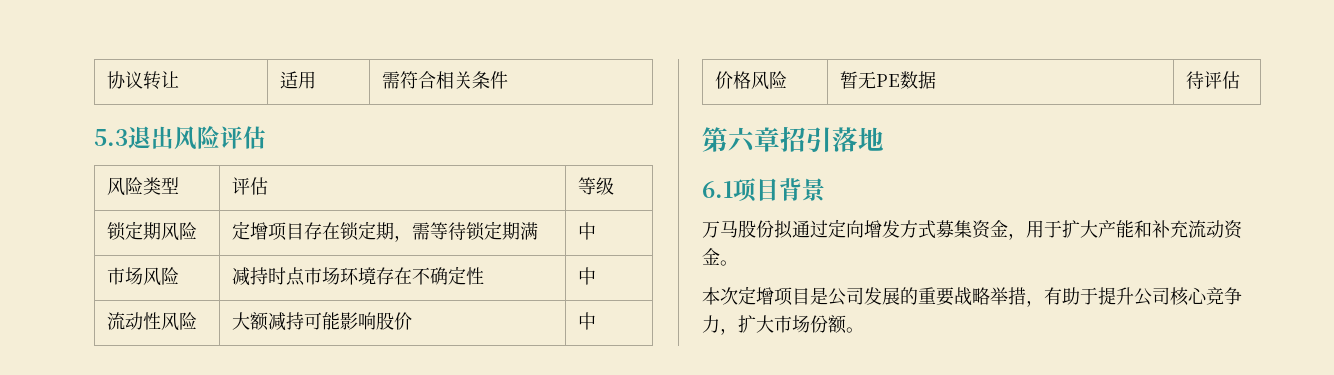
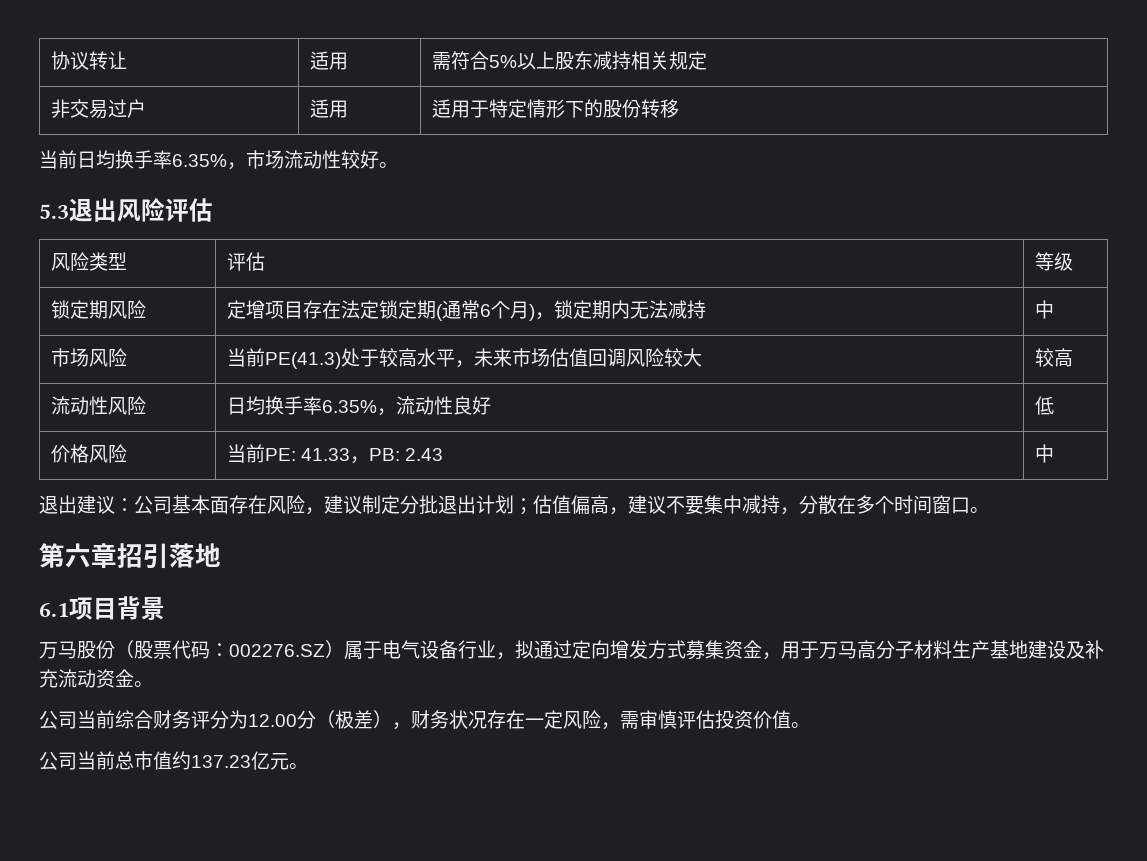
- 协议转让 | 适用 | 需符合相关条件
+ 协议转让 | 适用 | 需符合5%以上股东减持相关规定
+ 非交易过户 | 适用 | 适用于特定情形下的股份转移
+ 当前日均换手率6.35%，市场流动性较好。
- 锁定期风险 | 定增项目存在锁定期，需等待锁定期满 | 中
- 市场风险 | 减持时点市场环境存在不确定性 | 中
- 流动性风险 | 大额减持可能影响股价 | 中
- 价格风险 | 暂无PE数据 | 待评估
+ 锁定期风险 | 定增项目存在法定锁定期(通常6个月)，锁定期内无法减持 | 中
+ 市场风险 | 当前PE(41.3)处于较高水平，未来市场估值回调风险较大 | 较高
+ 流动性风险 | 日均换手率6.35%，流动性良好 | 低
+ 价格风险 | 当前PE: 41.33，PB: 2.43 | 中
+ 退出建议：公司基本面存在风险，建议制定分批退出计划；估值偏高，建议不要集中减持，分散在多个时间窗口。
- 万马股份拟通过定向增发方式募集资金，用于扩大产能和补充流动资金。
- 本次定增项目是公司发展的重要战略举措，有助于提升公司核心竞争力，扩大市场份额。
+ 万马股份（股票代码：002276.SZ）属于电气设备行业，拟通过定向增发方式募集资金，用于万马高分子材料生产基地建设及补充流动资金。
+ 公司当前综合财务评分为12.00分（极差），财务状况存在一定风险，需审慎评估投资价值。
+ 公司当前总市值约137.23亿元。

